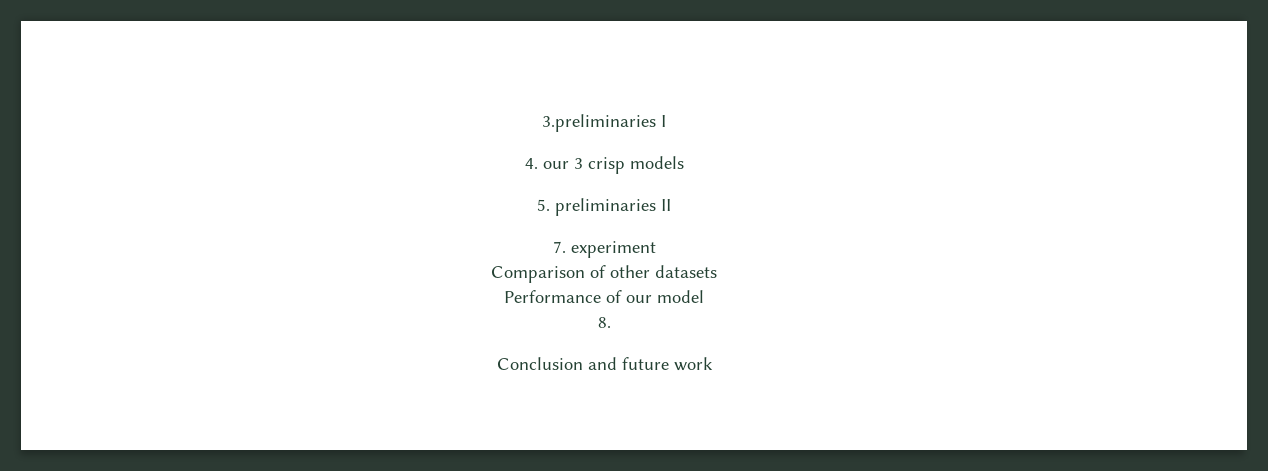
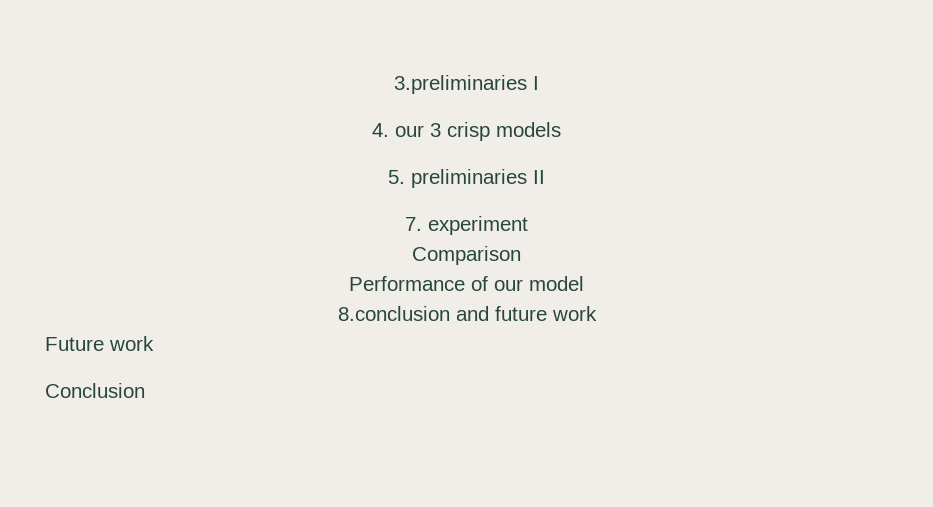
- Comparison of other datasets
+ Comparison
- 8.
- Conclusion and future work
+ 8.conclusion and future work
+ Future work
+ Conclusion

